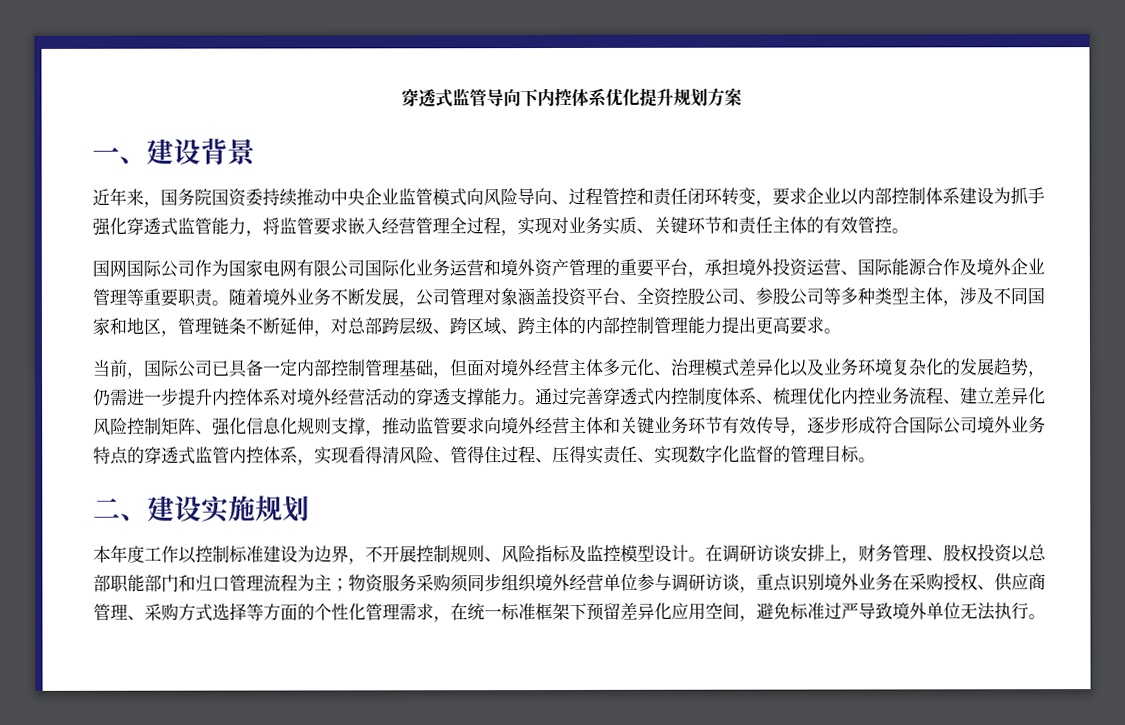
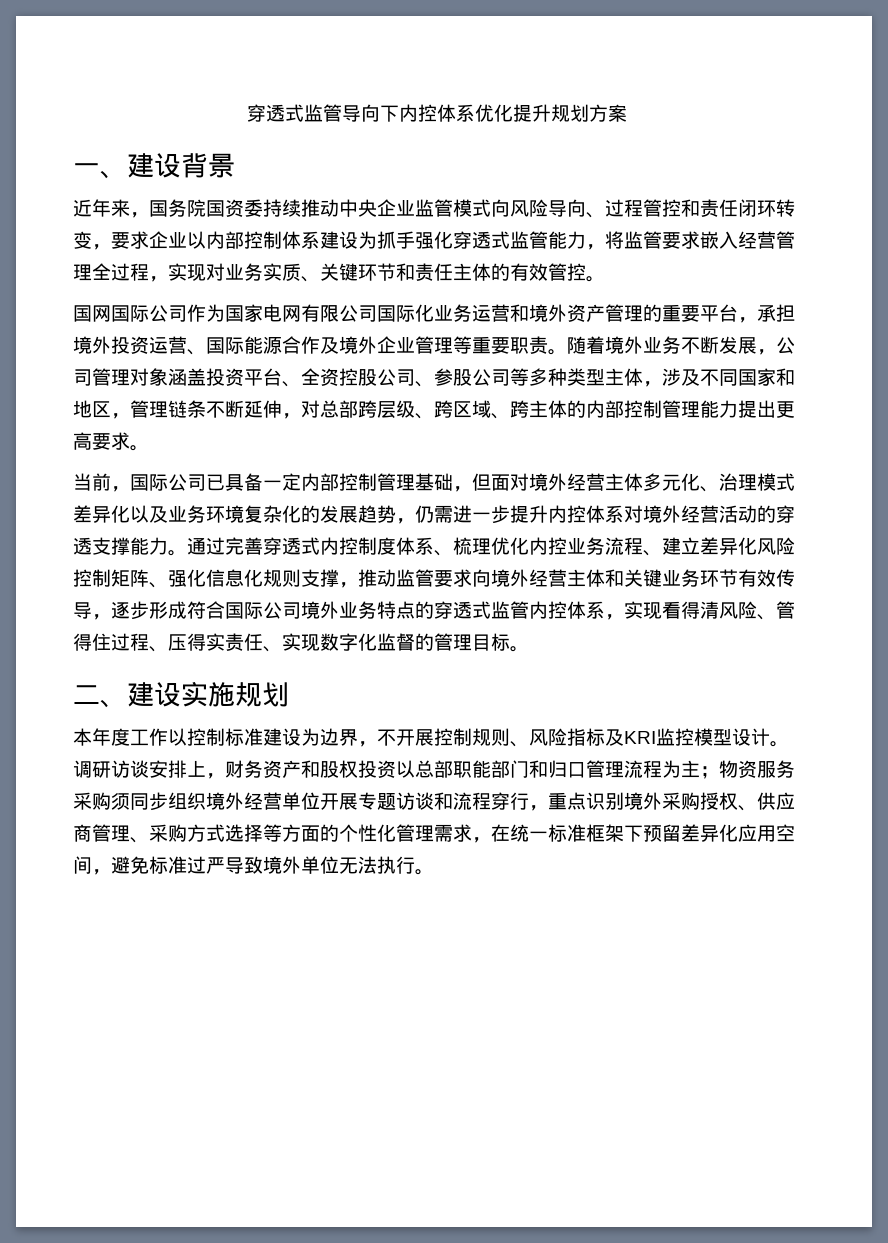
- 本年度工作以控制标准建设为边界，不开展控制规则、风险指标及监控模型设计。
+ 本年度工作以控制标准建设为边界，不开展控制规则、风险指标及KRI监控模型设计。
- 在调研访谈安排上，财务管理、股权投资以总部职能部门和归口管理流程为主；物资服务采购须同步组织境外经营单位参与调研访谈，重点识别境外业务在采购授权、供应商管理、采购方式选择等方面的个性化管理需求，在统一标准框架下预留差异化应用空间，避免标准过严导致境外单位无法执行。
+ 调研访谈安排上，财务资产和股权投资以总部职能部门和归口管理流程为主；物资服务采购须同步组织境外经营单位开展专题访谈和流程穿行，重点识别境外采购授权、供应商管理、采购方式选择等方面的个性化管理需求，在统一标准框架下预留差异化应用空间，避免标准过严导致境外单位无法执行。

